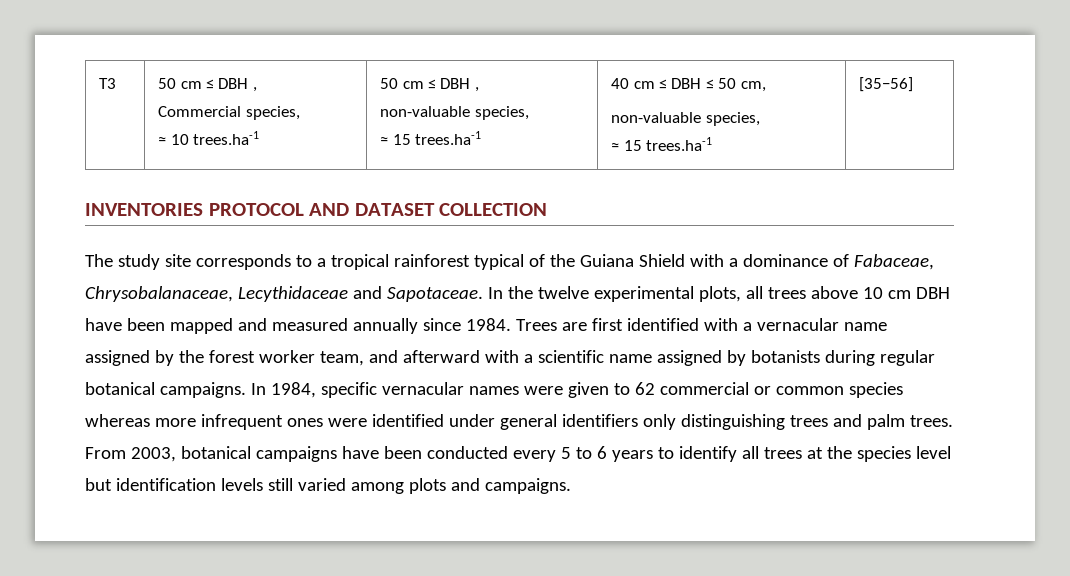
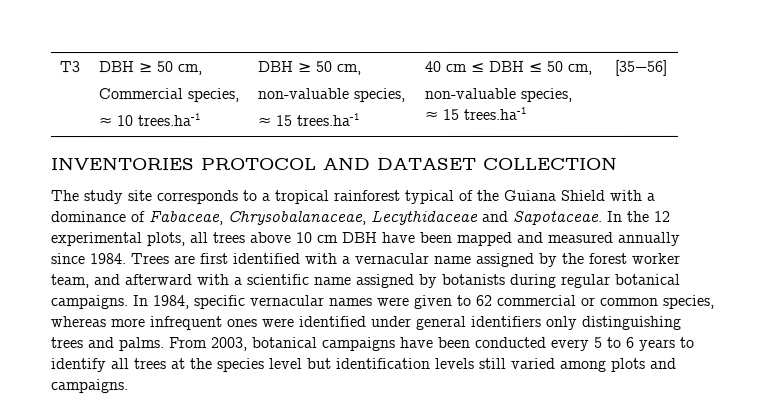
- T3 | 50 cm ≤ DBH ,
+ T3 | DBH ≥ 50 cm,
  Commercial species,
- ≈ 10 trees.ha-1 | 50 cm ≤ DBH ,
+ ≈ 10 trees.ha-1 | DBH ≥ 50 cm,
- In the twelve experimental plots, all trees above 10 cm DBH have been mapped and measured annually since 1984.
+ In the 12 experimental plots, all trees above 10 cm DBH have been mapped and measured annually since 1984.
- In 1984, specific vernacular names were given to 62 commercial or common species whereas more infrequent ones were identified under general identifiers only distinguishing trees and palm trees.
+ In 1984, specific vernacular names were given to 62 commercial or common species, whereas more infrequent ones were identified under general identifiers only distinguishing trees and palms.

